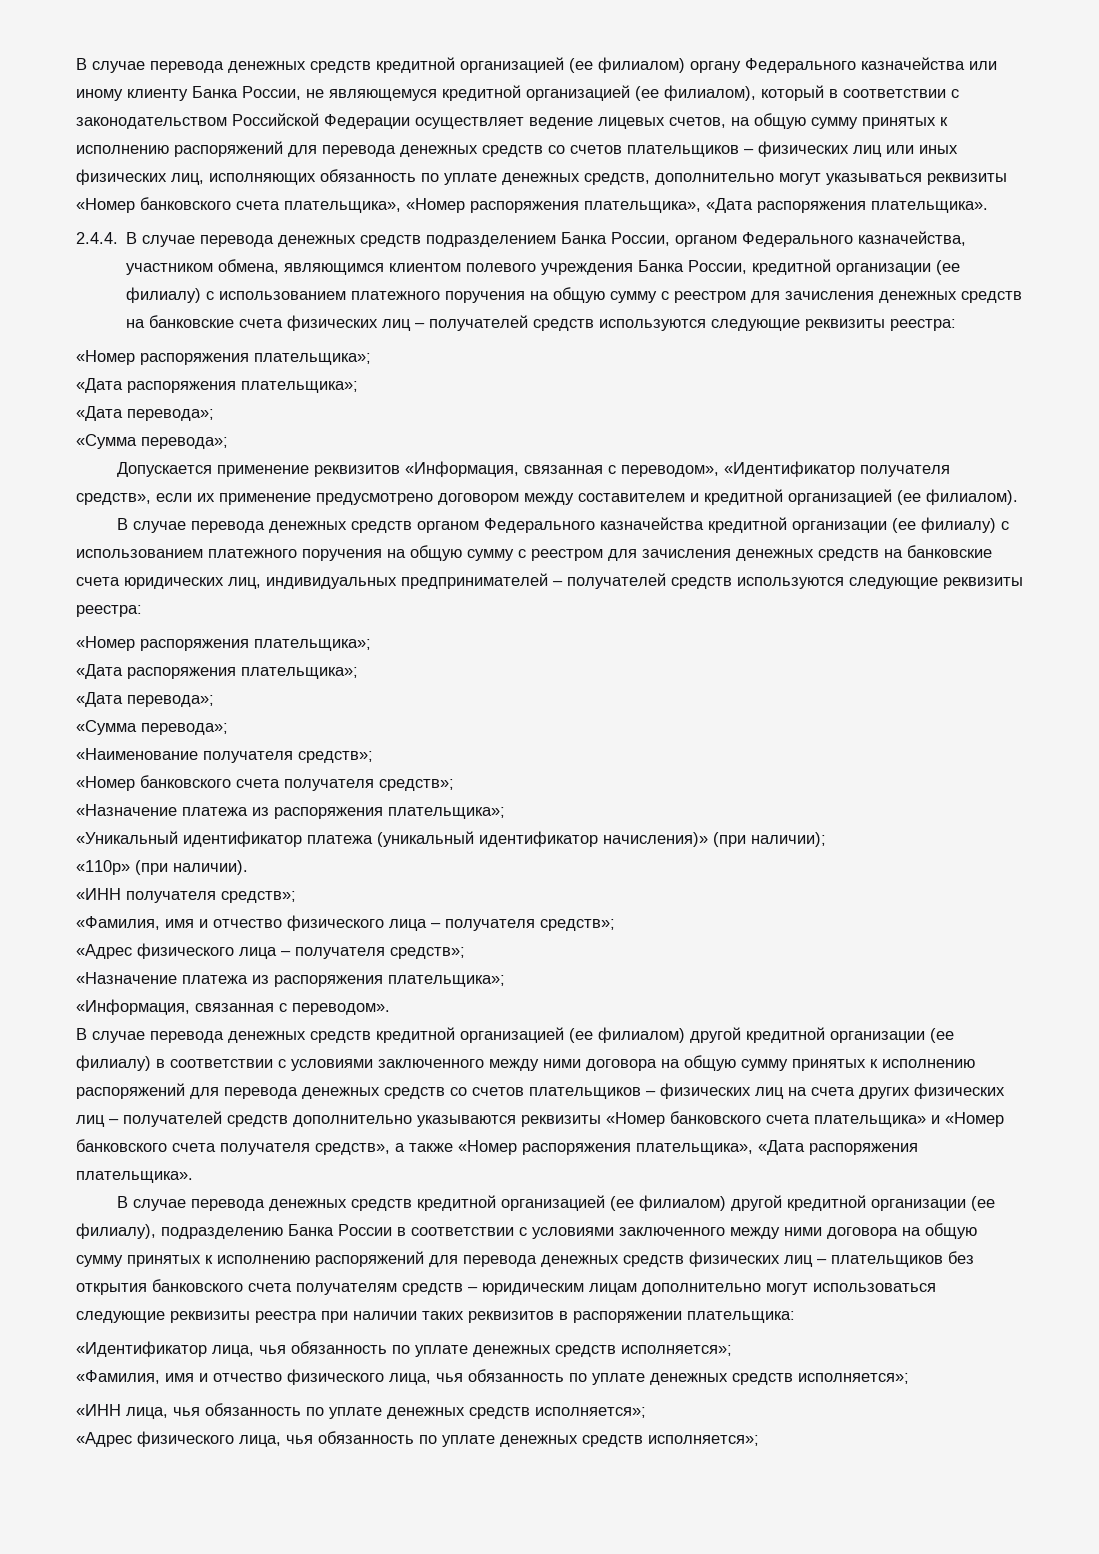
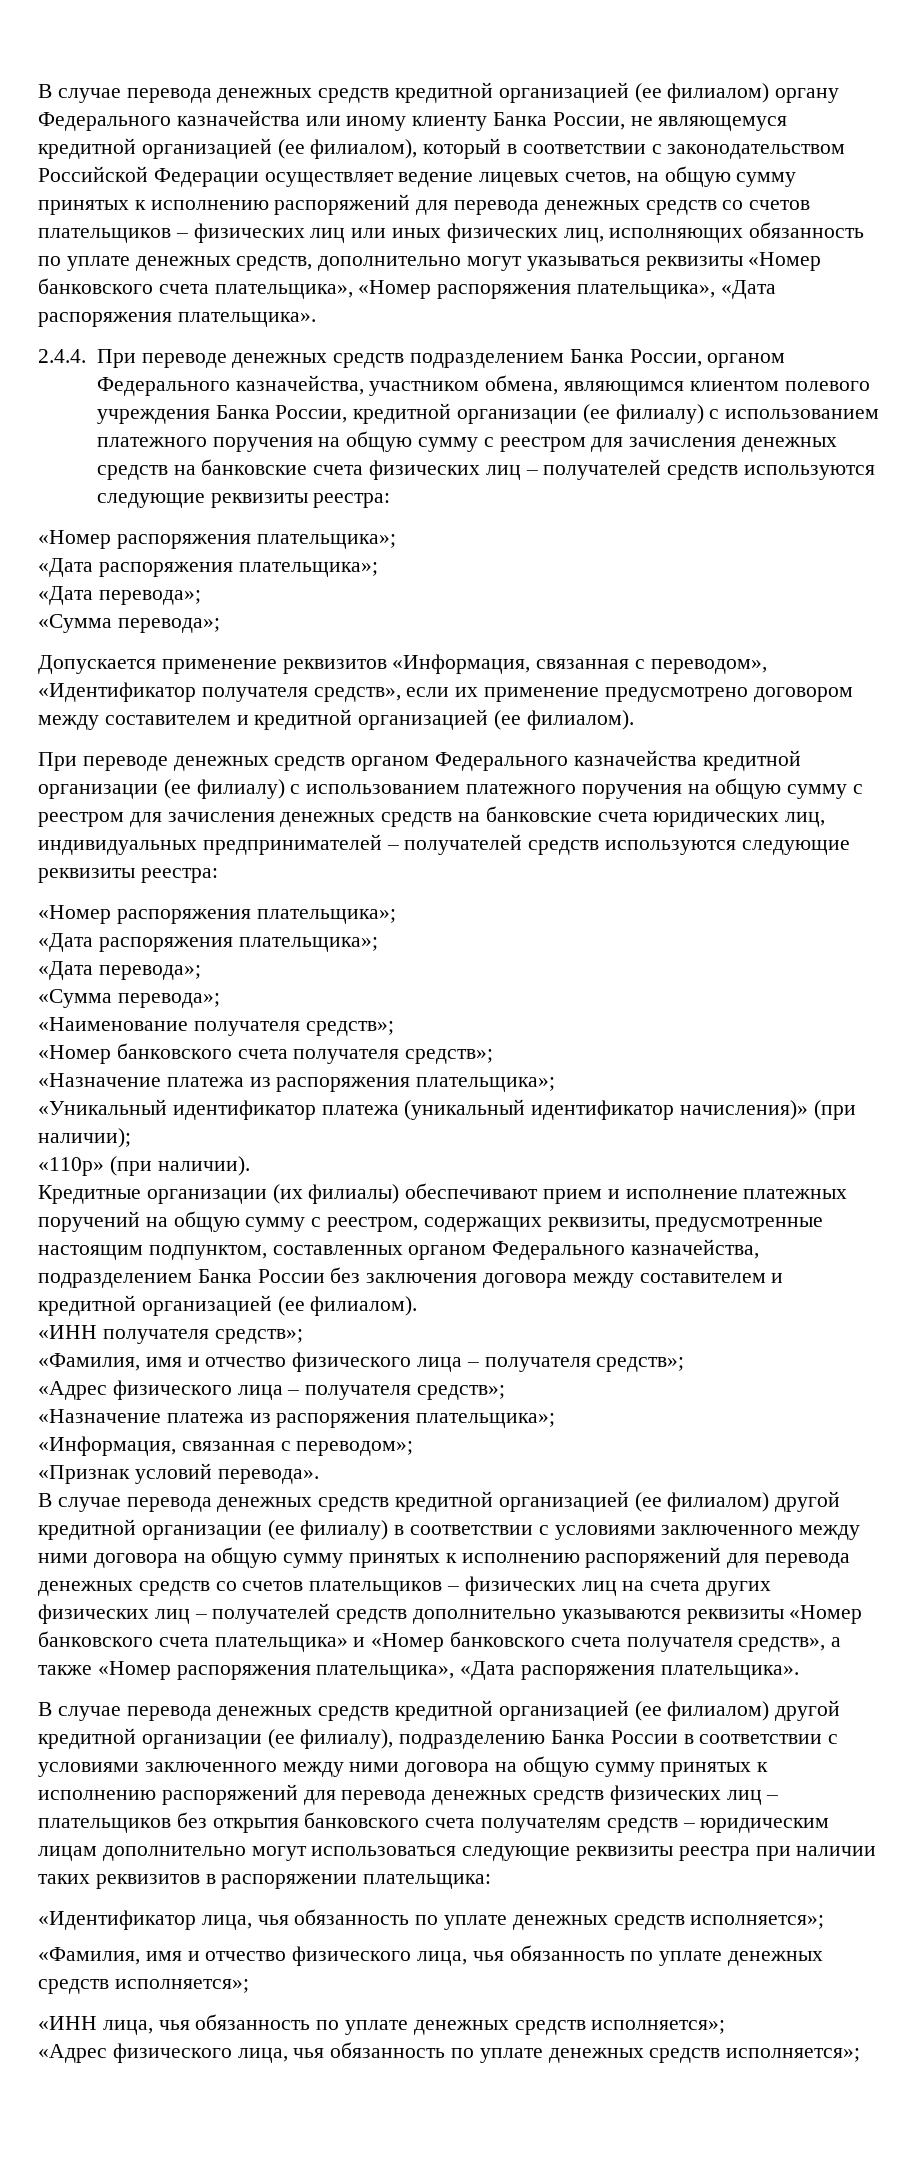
- 2.4.4. В случае перевода денежных средств подразделением Банка России, органом Федерального казначейства, участником обмена, являющимся клиентом полевого учреждения Банка России, кредитной организации (ее филиалу) с использованием платежного поручения на общую сумму с реестром для зачисления денежных средств на банковские счета физических лиц – получателей средств используются следующие реквизиты реестра:
+ 2.4.4. При переводе денежных средств подразделением Банка России, органом Федерального казначейства, участником обмена, являющимся клиентом полевого учреждения Банка России, кредитной организации (ее филиалу) с использованием платежного поручения на общую сумму с реестром для зачисления денежных средств на банковские счета физических лиц – получателей средств используются следующие реквизиты реестра:
- В случае перевода денежных средств органом Федерального казначейства кредитной организации (ее филиалу) с использованием платежного поручения на общую сумму с реестром для зачисления денежных средств на банковские счета юридических лиц, индивидуальных предпринимателей – получателей средств используются следующие реквизиты реестра:
+ При переводе денежных средств органом Федерального казначейства кредитной организации (ее филиалу) с использованием платежного поручения на общую сумму с реестром для зачисления денежных средств на банковские счета юридических лиц, индивидуальных предпринимателей – получателей средств используются следующие реквизиты реестра:
+ Кредитные организации (их филиалы) обеспечивают прием и исполнение платежных поручений на общую сумму с реестром, содержащих реквизиты, предусмотренные настоящим подпунктом, составленных органом Федерального казначейства, подразделением Банка России без заключения договора между составителем и кредитной организацией (ее филиалом).
- «Информация, связанная с переводом».
+ «Информация, связанная с переводом»;
+ «Признак условий перевода».

